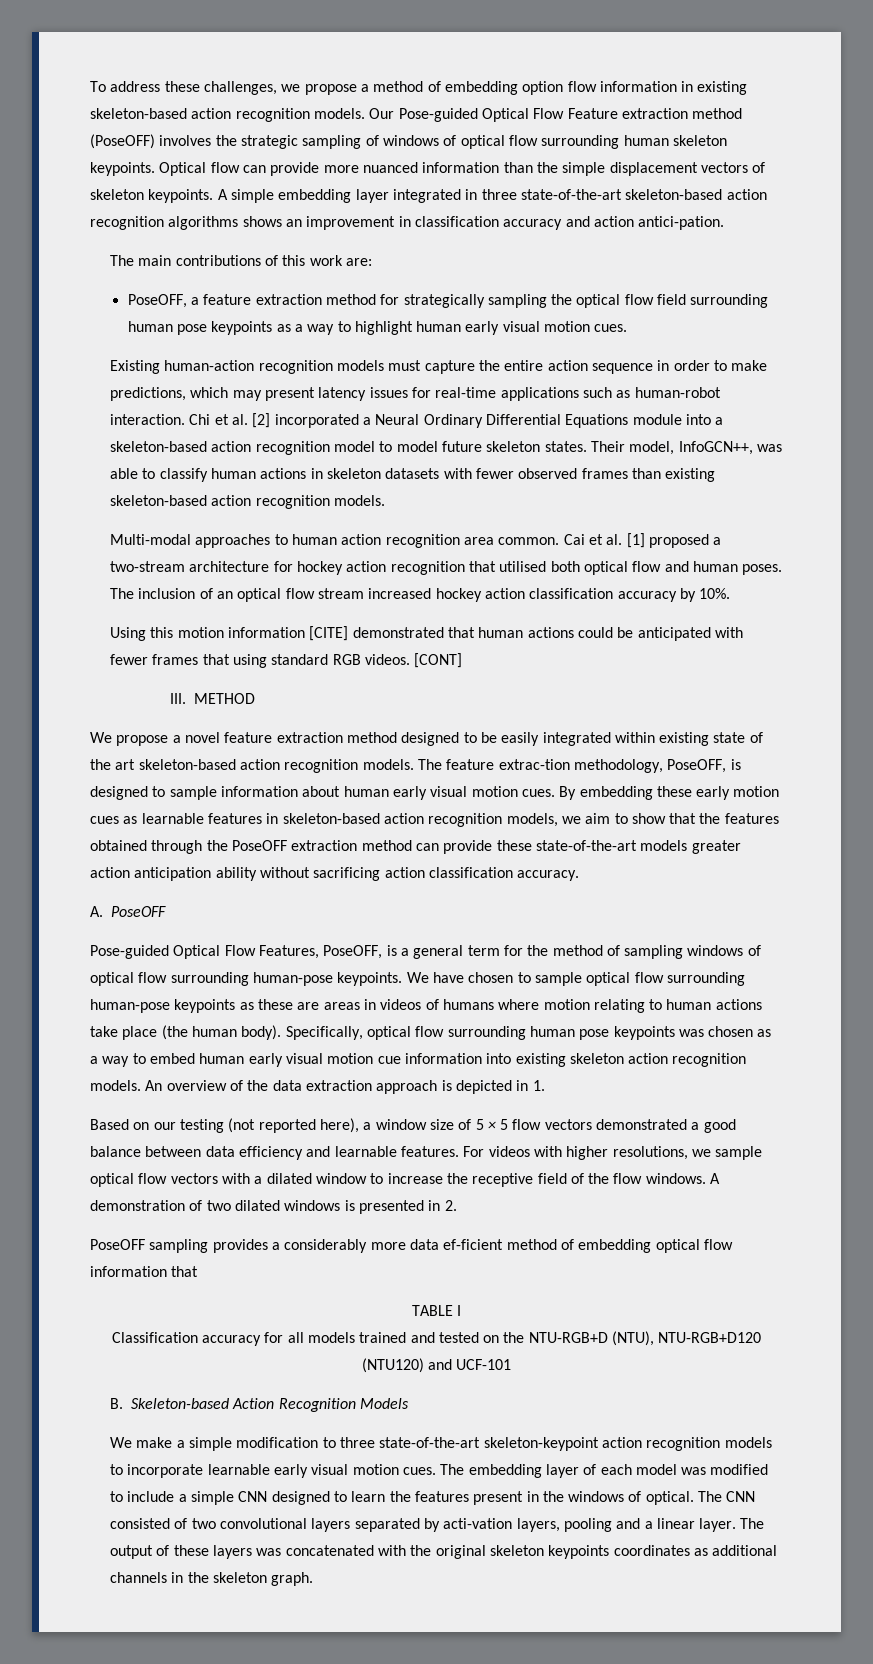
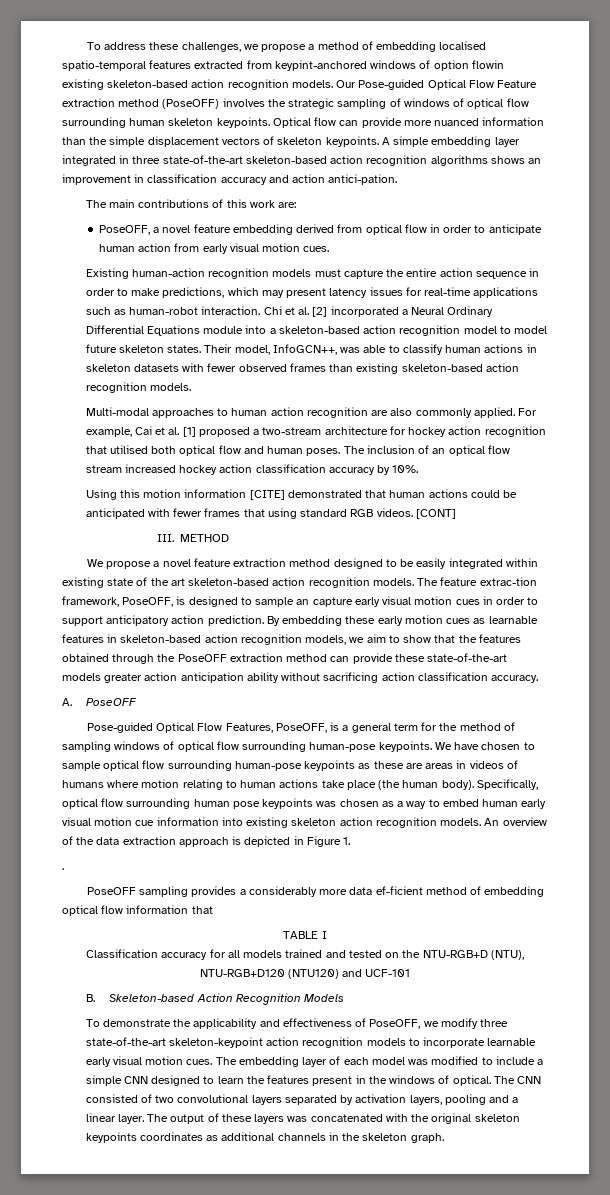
- To address these challenges, we propose a method of embedding option flow information in existing skeleton-based action recognition models.
+ To address these challenges, we propose a method of embedding localised spatio-temporal features extracted from keypint-anchored windows of option flowin existing skeleton-based action recognition models.
- PoseOFF, a feature extraction method for strategically sampling the optical flow field surrounding human pose keypoints as a way to highlight human early visual motion cues.
+ PoseOFF, a novel feature embedding derived from optical flow in order to anticipate human action from early visual motion cues.
- Multi-modal approaches to human action recognition area common. Cai et al. [1] proposed a two-stream architecture for hockey action recognition that utilised both optical flow and human poses.
+ Multi-modal approaches to human action recognition are also commonly applied. For example, Cai et al. [1] proposed a two-stream architecture for hockey action recognition that utilised both optical flow and human poses.
- The feature extrac-tion methodology, PoseOFF, is designed to sample information about human early visual motion cues.
+ The feature extrac-tion framework, PoseOFF, is designed to sample an capture early visual motion cues in order to support anticipatory action prediction.
- An overview of the data extraction approach is depicted in 1.
+ An overview of the data extraction approach is depicted in Figure 1.
- Based on our testing (not reported here), a window size of 5 × 5 flow vectors demonstrated a good balance between data efficiency and learnable features. For videos with higher resolutions, we sample optical flow vectors with a dilated window to increase the receptive field of the flow windows. A demonstration of two dilated windows is presented in 2.
+ .
- We make a simple modification to three state-of-the-art skeleton-keypoint action recognition models to incorporate learnable early visual motion cues.
+ To demonstrate the applicability and effectiveness of PoseOFF, we modify three state-of-the-art skeleton-keypoint action recognition models to incorporate learnable early visual motion cues.
- The CNN consisted of two convolutional layers separated by acti-vation layers, pooling and a linear layer.
+ The CNN consisted of two convolutional layers separated by activation layers, pooling and a linear layer.

